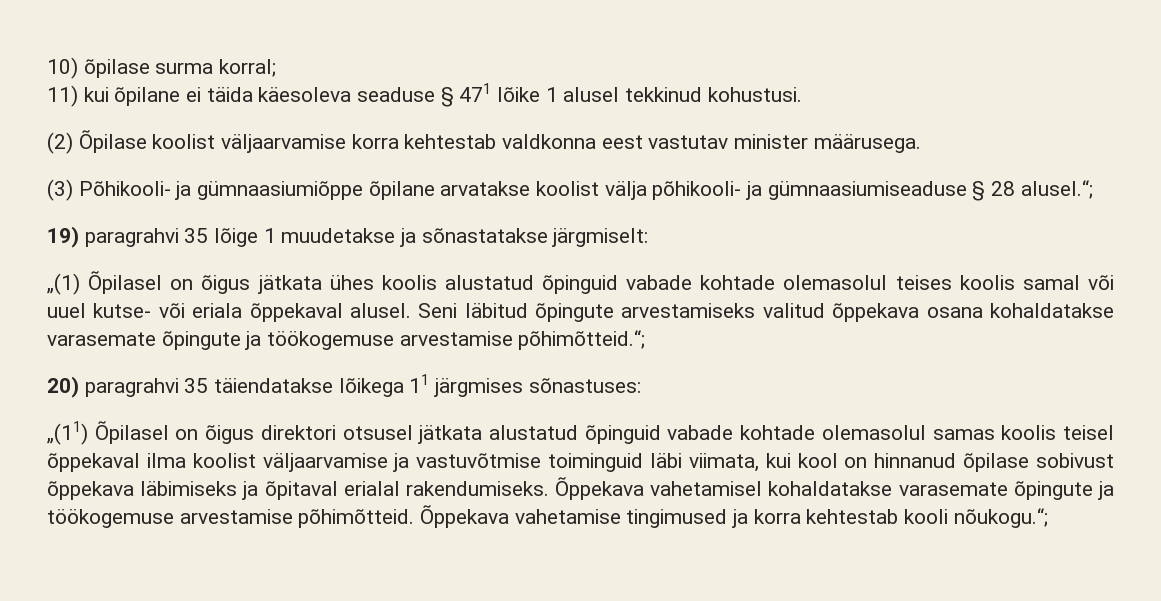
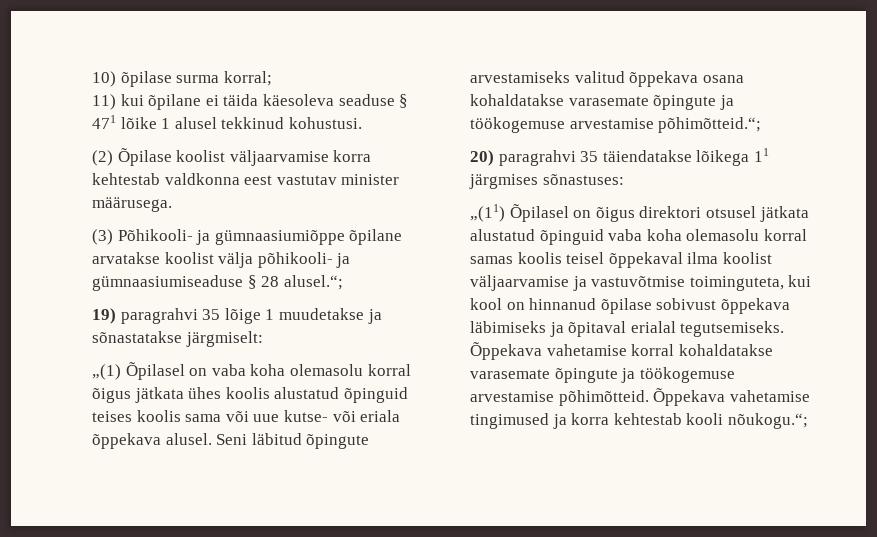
- „(1) Õpilasel on õigus jätkata ühes koolis alustatud õpinguid vabade kohtade olemasolul teises koolis samal või uuel kutse- või eriala õppekaval alusel.
+ „(1) Õpilasel on vaba koha olemasolu korral õigus jätkata ühes koolis alustatud õpinguid teises koolis sama või uue kutse- või eriala õppekava alusel.
- „(11) Õpilasel on õigus direktori otsusel jätkata alustatud õpinguid vabade kohtade olemasolul samas koolis teisel õppekaval ilma koolist väljaarvamise ja vastuvõtmise toiminguid läbi viimata, kui kool on hinnanud õpilase sobivust õppekava läbimiseks ja õpitaval erialal rakendumiseks. Õppekava vahetamisel kohaldatakse varasemate õpingute ja töökogemuse arvestamise põhimõtteid.
+ „(11) Õpilasel on õigus direktori otsusel jätkata alustatud õpinguid vaba koha olemasolu korral samas koolis teisel õppekaval ilma koolist väljaarvamise ja vastuvõtmise toiminguteta, kui kool on hinnanud õpilase sobivust õppekava läbimiseks ja õpitaval erialal tegutsemiseks. Õppekava vahetamise korral kohaldatakse varasemate õpingute ja töökogemuse arvestamise põhimõtteid.

